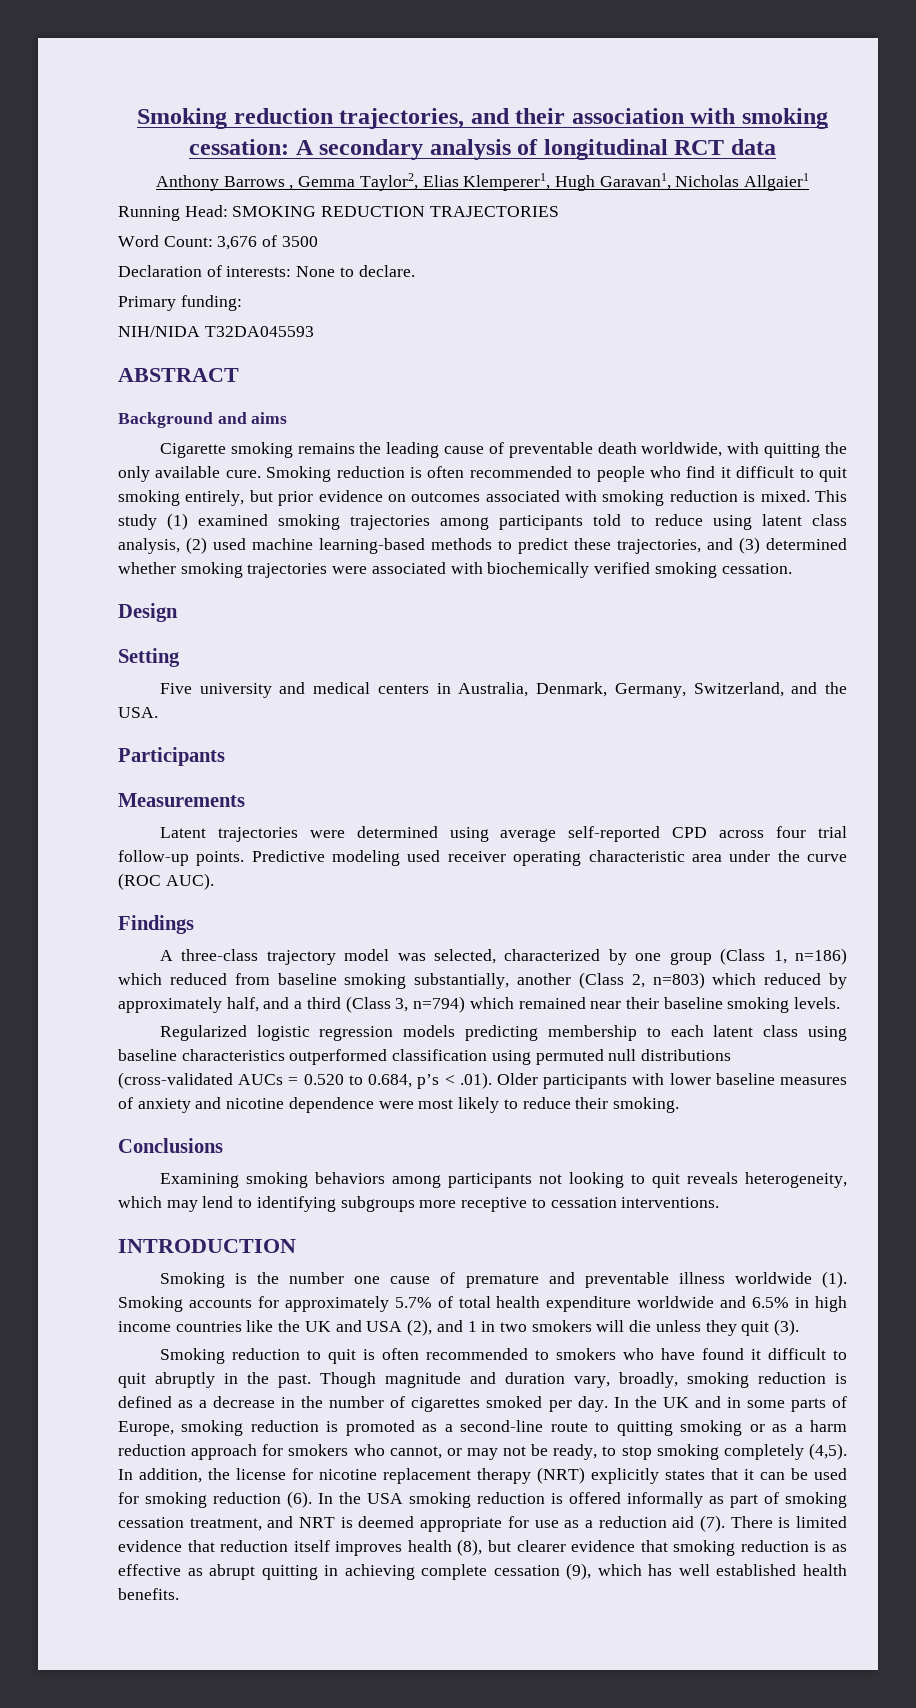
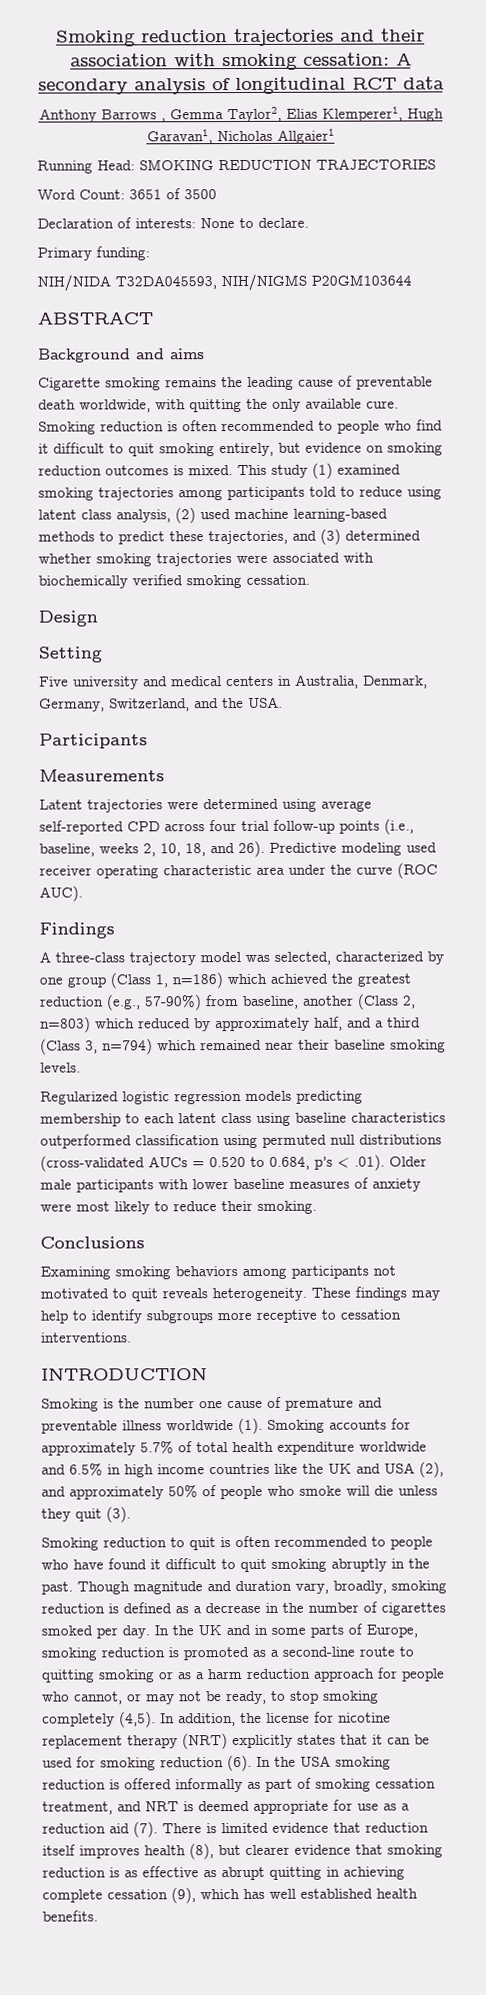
- Smoking reduction trajectories, and their association with smoking cessation: A secondary analysis of longitudinal RCT data
+ Smoking reduction trajectories and their association with smoking cessation: A secondary analysis of longitudinal RCT data
- Word Count: 3,676 of 3500
+ Word Count: 3651 of 3500
- NIH/NIDA T32DA045593
+ NIH/NIDA T32DA045593, NIH/NIGMS P20GM103644
- Smoking reduction is often recommended to people who find it difficult to quit smoking entirely, but prior evidence on outcomes associated with smoking reduction is mixed.
+ Smoking reduction is often recommended to people who find it difficult to quit smoking entirely, but evidence on smoking reduction outcomes is mixed.
- Latent trajectories were determined using average self-reported CPD across four trial follow-up points.
+ Latent trajectories were determined using average self-reported CPD across four trial follow-up points (i.e., baseline, weeks 2, 10, 18, and 26).
- A three-class trajectory model was selected, characterized by one group (Class 1, n=186) which reduced from baseline smoking substantially, another (Class 2, n=803) which reduced by approximately half, and a third (Class 3, n=794) which remained near their baseline smoking levels.
+ A three-class trajectory model was selected, characterized by one group (Class 1, n=186) which achieved the greatest reduction (e.g., 57-90%) from baseline, another (Class 2, n=803) which reduced by approximately half, and a third (Class 3, n=794) which remained near their baseline smoking levels.
- Regularized logistic regression models predicting membership to each latent class using baseline characteristics outperformed classification using permuted null distributions (cross-validated AUCs = 0.520 to 0.684, p’s < .01). Older participants with lower baseline measures of anxiety and nicotine dependence were most likely to reduce their smoking.
+ Regularized logistic regression models predicting membership to each latent class using baseline characteristics outperformed classification using permuted null distributions (cross-validated AUCs = 0.520 to 0.684, p’s < .01). Older male participants with lower baseline measures of anxiety were most likely to reduce their smoking.
- Examining smoking behaviors among participants not looking to quit reveals heterogeneity, which may lend to identifying subgroups more receptive to cessation interventions.
+ Examining smoking behaviors among participants not motivated to quit reveals heterogeneity. These findings may help to identify subgroups more receptive to cessation interventions.
- Smoking accounts for approximately 5.7% of total health expenditure worldwide and 6.5% in high income countries like the UK and USA (2), and 1 in two smokers will die unless they quit (3).
+ Smoking accounts for approximately 5.7% of total health expenditure worldwide and 6.5% in high income countries like the UK and USA (2), and approximately 50% of people who smoke will die unless they quit (3).
- Smoking reduction to quit is often recommended to smokers who have found it difficult to quit abruptly in the past.
+ Smoking reduction to quit is often recommended to people who have found it difficult to quit smoking abruptly in the past.
- In the UK and in some parts of Europe, smoking reduction is promoted as a second-line route to quitting smoking or as a harm reduction approach for smokers who cannot, or may not be ready, to stop smoking completely (4,5).
+ In the UK and in some parts of Europe, smoking reduction is promoted as a second-line route to quitting smoking or as a harm reduction approach for people who cannot, or may not be ready, to stop smoking completely (4,5).

